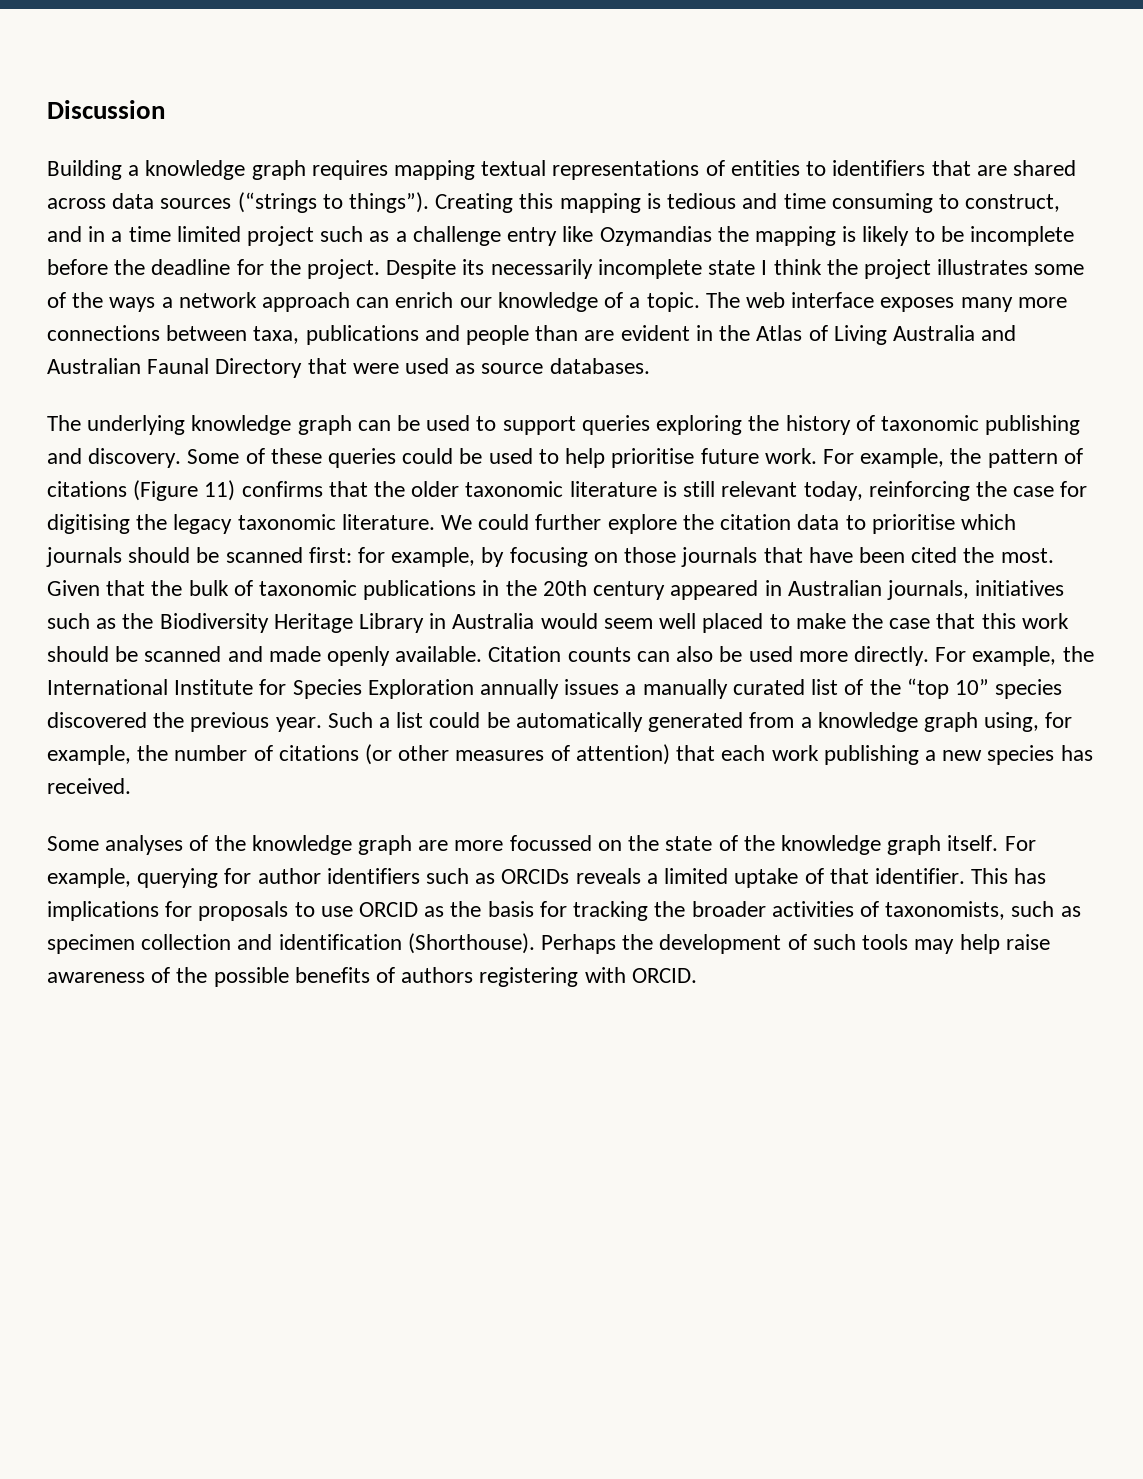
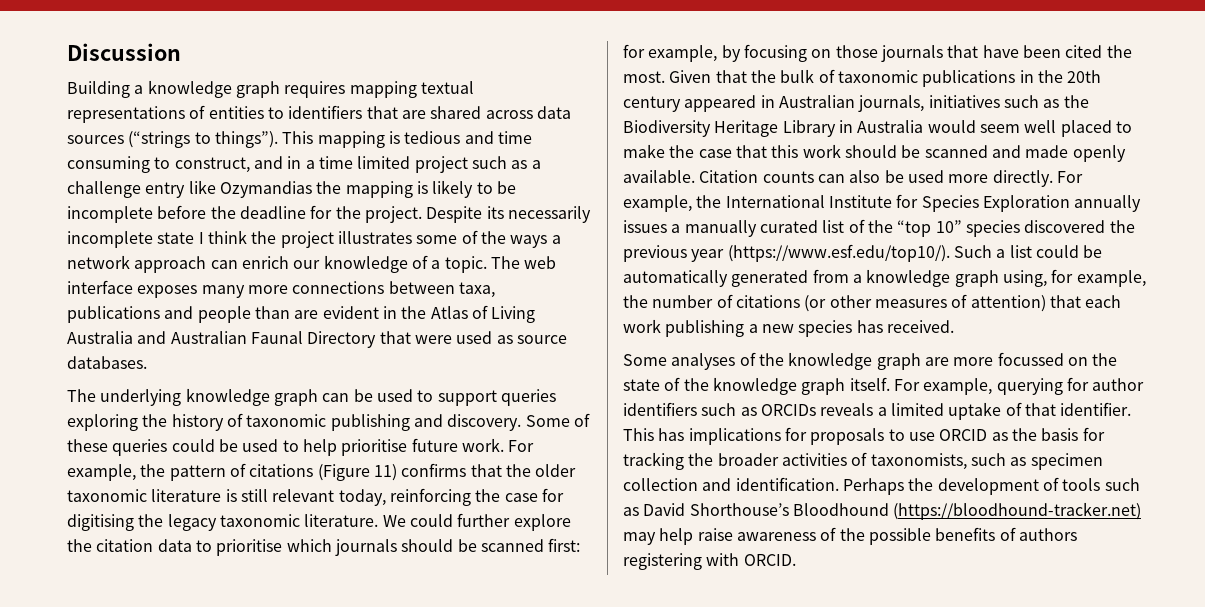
- Creating this mapping is tedious and time consuming to construct, and in a time limited project such as a challenge entry like Ozymandias the mapping is likely to be incomplete before the deadline for the project.
+ This mapping is tedious and time consuming to construct, and in a time limited project such as a challenge entry like Ozymandias the mapping is likely to be incomplete before the deadline for the project.
- For example, the International Institute for Species Exploration annually issues a manually curated list of the “top 10” species discovered the previous year. Such a list could be automatically generated from a knowledge graph using, for example, the number of citations (or other measures of attention) that each work publishing a new species has received.
+ For example, the International Institute for Species Exploration annually issues a manually curated list of the “top 10” species discovered the previous year (https://www.esf.edu/top10/). Such a list could be automatically generated from a knowledge graph using, for example, the number of citations (or other measures of attention) that each work publishing a new species has received.
- This has implications for proposals to use ORCID as the basis for tracking the broader activities of taxonomists, such as specimen collection and identification (Shorthouse).
+ This has implications for proposals to use ORCID as the basis for tracking the broader activities of taxonomists, such as specimen collection and identification.
- Perhaps the development of such tools may help raise awareness of the possible benefits of authors registering with ORCID.
+ Perhaps the development of tools such as David Shorthouse’s Bloodhound (https://bloodhound-tracker.net) may help raise awareness of the possible benefits of authors registering with ORCID.

